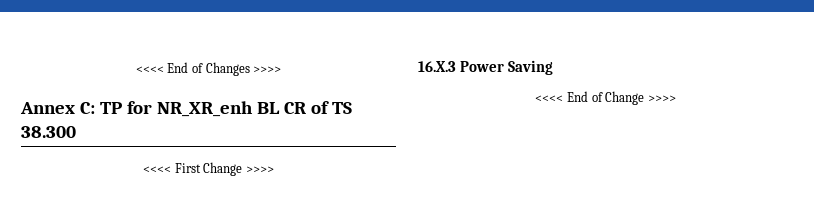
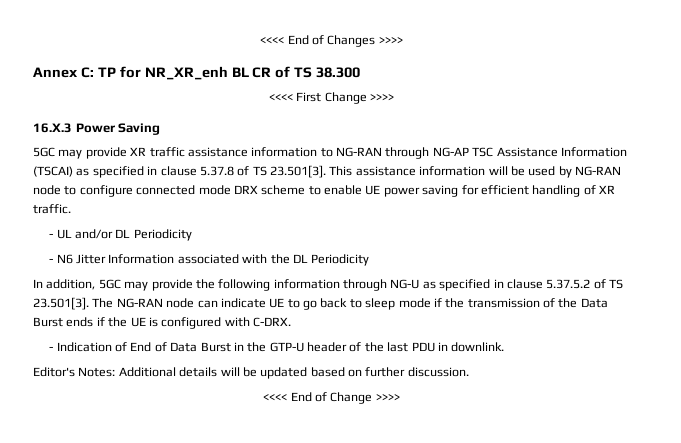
+ 5GC may provide XR traffic assistance information to NG-RAN through NG-AP TSC Assistance Information (TSCAI) as specified in clause 5.37.8 of TS 23.501[3]. This assistance information will be used by NG-RAN node to configure connected mode DRX scheme to enable UE power saving for efficient handling of XR traffic.
+ - UL and/or DL Periodicity
+ - N6 Jitter Information associated with the DL Periodicity
+ In addition, 5GC may provide the following information through NG-U as specified in clause 5.37.5.2 of TS 23.501[3]. The NG-RAN node can indicate UE to go back to sleep mode if the transmission of the Data Burst ends if the UE is configured with C-DRX.
+ - Indication of End of Data Burst in the GTP-U header of the last PDU in downlink.
+ Editor's Notes: Additional details will be updated based on further discussion.

